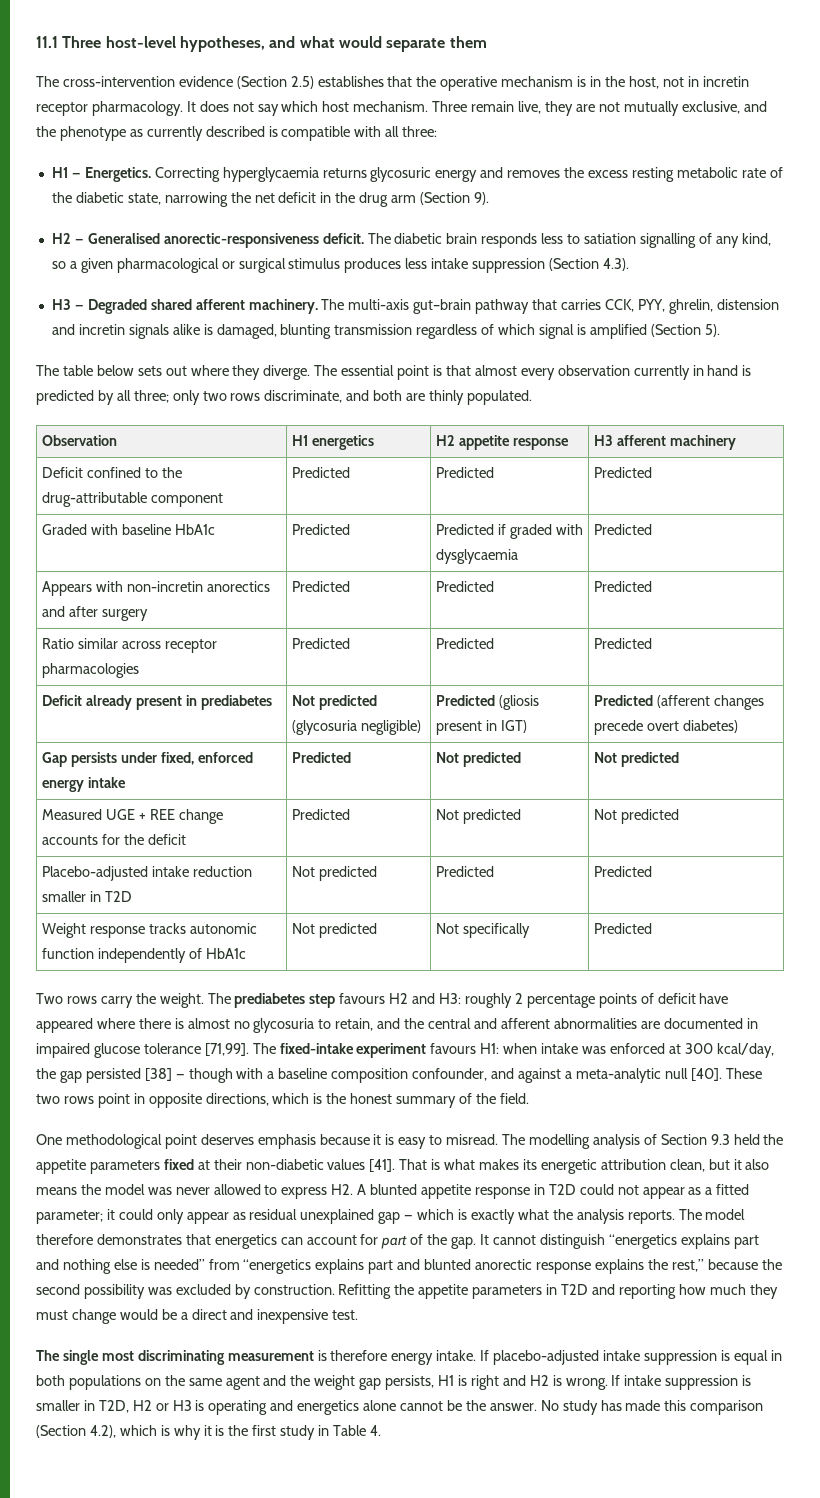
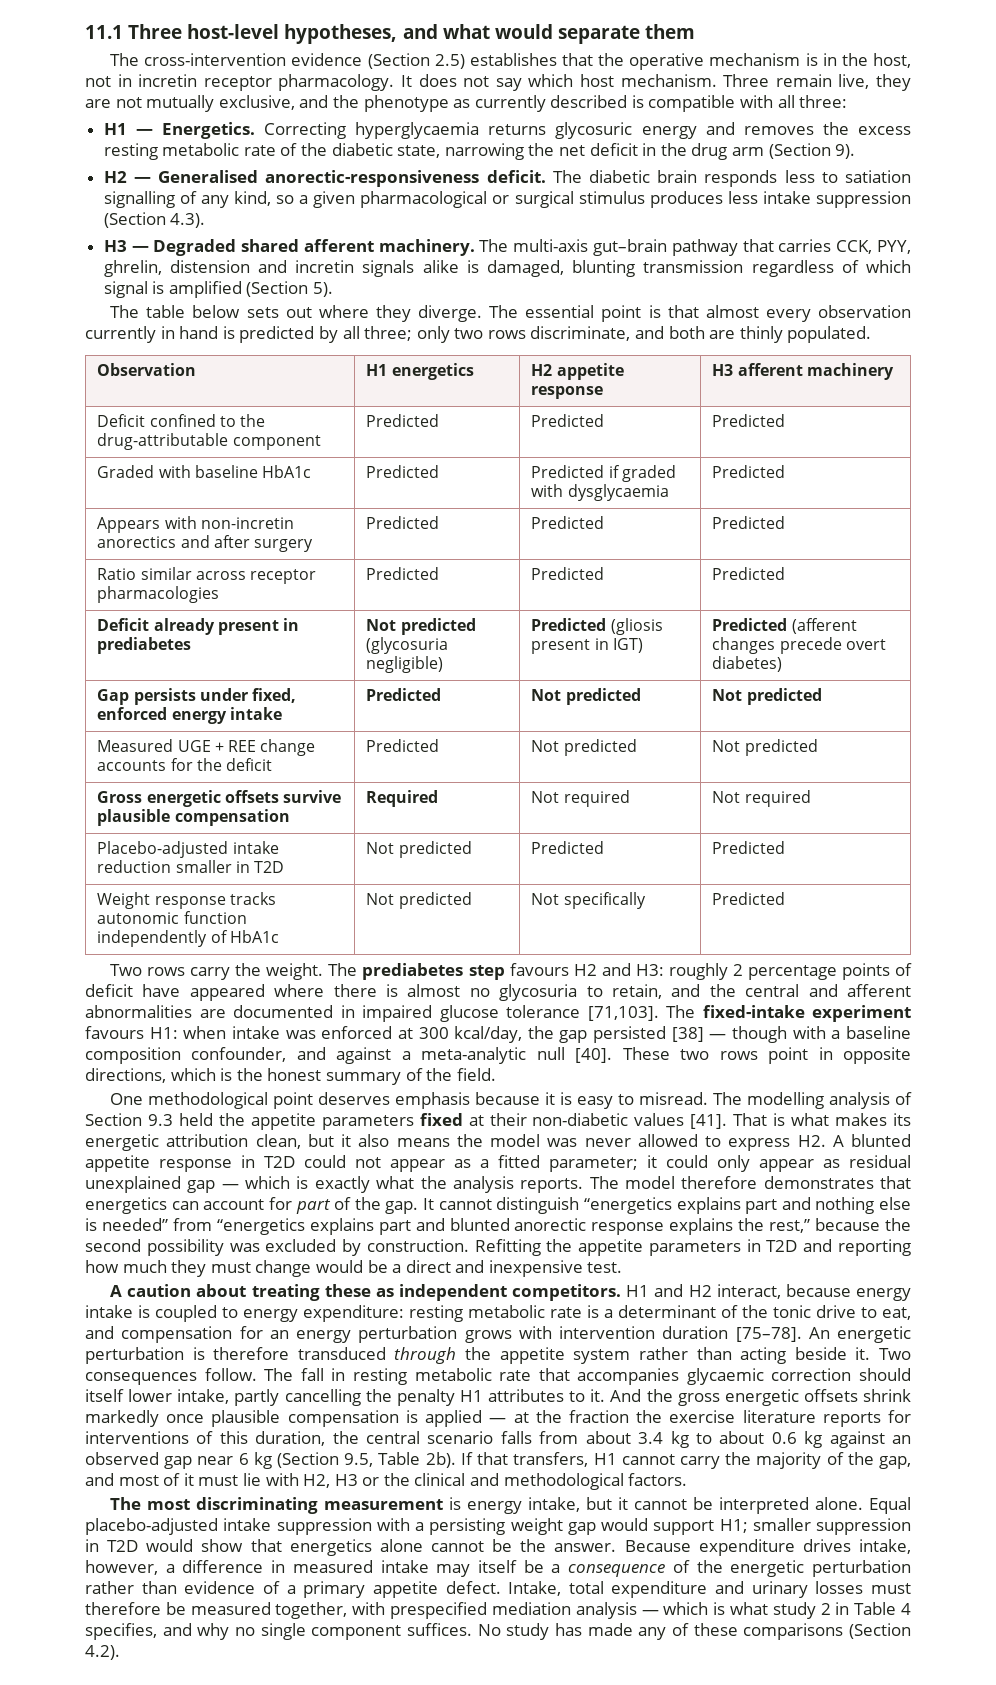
+ Gross energetic offsets survive plausible compensation | Required | Not required | Not required
- The prediabetes step favours H2 and H3: roughly 2 percentage points of deficit have appeared where there is almost no glycosuria to retain, and the central and afferent abnormalities are documented in impaired glucose tolerance [71,99].
+ The prediabetes step favours H2 and H3: roughly 2 percentage points of deficit have appeared where there is almost no glycosuria to retain, and the central and afferent abnormalities are documented in impaired glucose tolerance [71,103].
- The single most discriminating measurement is therefore energy intake. If placebo-adjusted intake suppression is equal in both populations on the same agent and the weight gap persists, H1 is right and H2 is wrong. If intake suppression is smaller in T2D, H2 or H3 is operating and energetics alone cannot be the answer.
+ A caution about treating these as independent competitors. H1 and H2 interact, because energy intake is coupled to energy expenditure: resting metabolic rate is a determinant of the tonic drive to eat, and compensation for an energy perturbation grows with intervention duration [75–78]. An energetic perturbation is therefore transduced through the appetite system rather than acting beside it. Two consequences follow. The fall in resting metabolic rate that accompanies glycaemic correction should itself lower intake, partly cancelling the penalty H1 attributes to it. And the gross energetic offsets shrink markedly once plausible compensation is applied — at the fraction the exercise literature reports for interventions of this duration, the central scenario falls from about 3.4 kg to about 0.6 kg against an observed gap near 6 kg (Section 9.5, Table 2b). If that transfers, H1 cannot carry the majority of the gap, and most of it must lie with H2, H3 or the clinical and methodological factors.
+ The most discriminating measurement is energy intake, but it cannot be interpreted alone. Equal placebo-adjusted intake suppression with a persisting weight gap would support H1; smaller suppression in T2D would show that energetics alone cannot be the answer.
- No study has made this comparison (Section 4.2), which is why it is the first study in Table 4.
+ Because expenditure drives intake, however, a difference in measured intake may itself be a consequence of the energetic perturbation rather than evidence of a primary appetite defect. Intake, total expenditure and urinary losses must therefore be measured together, with prespecified mediation analysis — which is what study 2 in Table 4 specifies, and why no single component suffices. No study has made any of these comparisons (Section 4.2).

